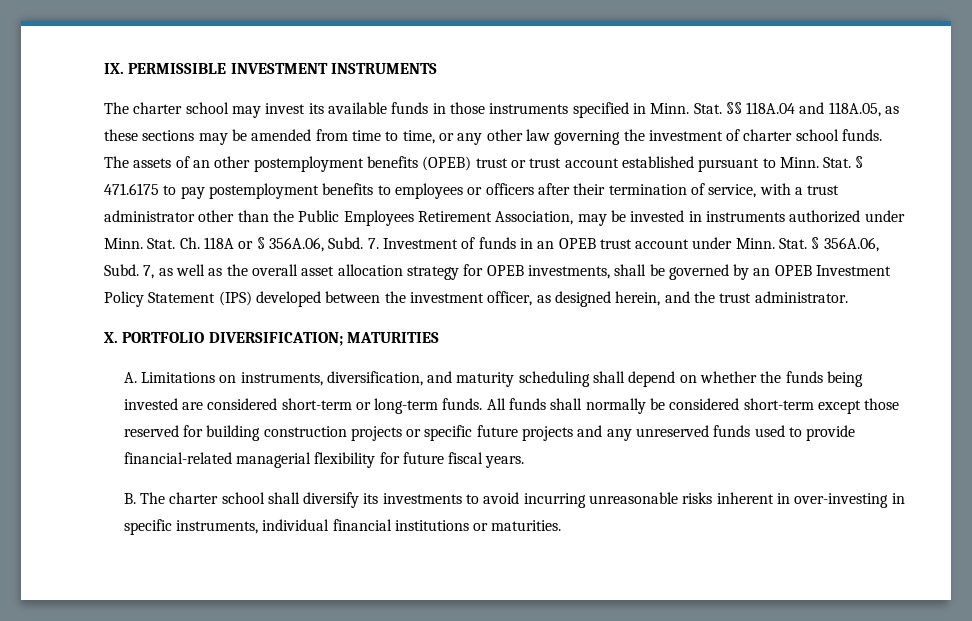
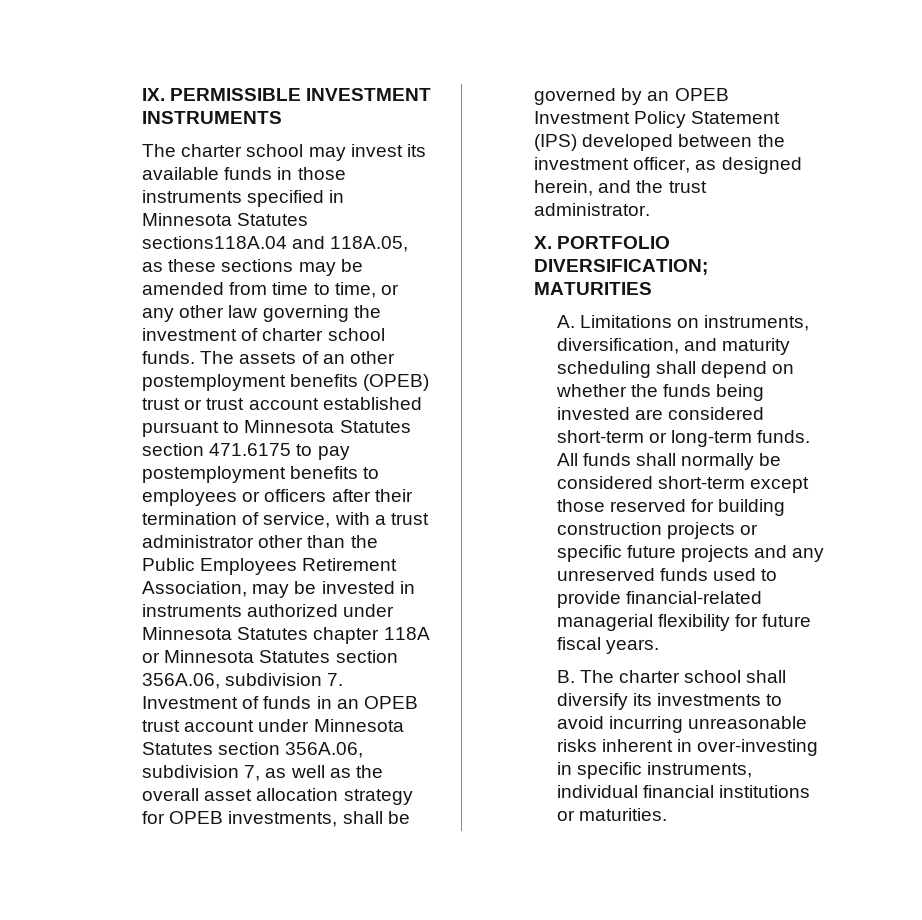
- The charter school may invest its available funds in those instruments specified in Minn. Stat. §§ 118A.04 and 118A.05, as these sections may be amended from time to time, or any other law governing the investment of charter school funds.
+ The charter school may invest its available funds in those instruments specified in Minnesota Statutes sections118A.04 and 118A.05, as these sections may be amended from time to time, or any other law governing the investment of charter school funds.
- The assets of an other postemployment benefits (OPEB) trust or trust account established pursuant to Minn. Stat. § 471.6175 to pay postemployment benefits to employees or officers after their termination of service, with a trust administrator other than the Public Employees Retirement Association, may be invested in instruments authorized under Minn. Stat. Ch. 118A or § 356A.06, Subd. 7. Investment of funds in an OPEB trust account under Minn. Stat. § 356A.06, Subd. 7, as well as the overall asset allocation strategy for OPEB investments, shall be governed by an OPEB Investment Policy Statement (IPS) developed between the investment officer, as designed herein, and the trust administrator.
+ The assets of an other postemployment benefits (OPEB) trust or trust account established pursuant to Minnesota Statutes section 471.6175 to pay postemployment benefits to employees or officers after their termination of service, with a trust administrator other than the Public Employees Retirement Association, may be invested in instruments authorized under Minnesota Statutes chapter 118A or Minnesota Statutes section 356A.06, subdivision 7. Investment of funds in an OPEB trust account under Minnesota Statutes section 356A.06, subdivision 7, as well as the overall asset allocation strategy for OPEB investments, shall be governed by an OPEB Investment Policy Statement (IPS) developed between the investment officer, as designed herein, and the trust administrator.

